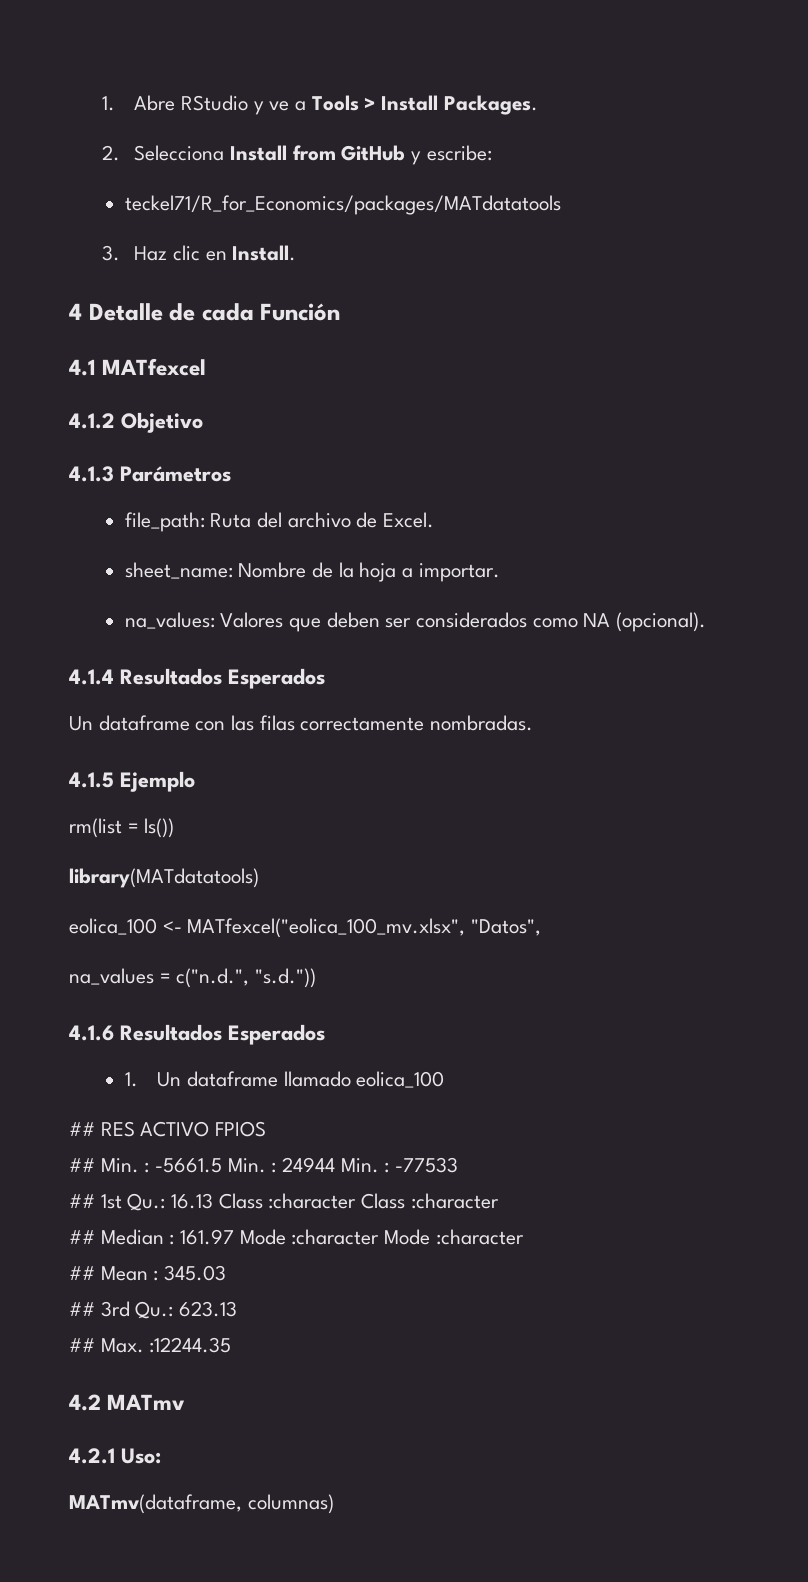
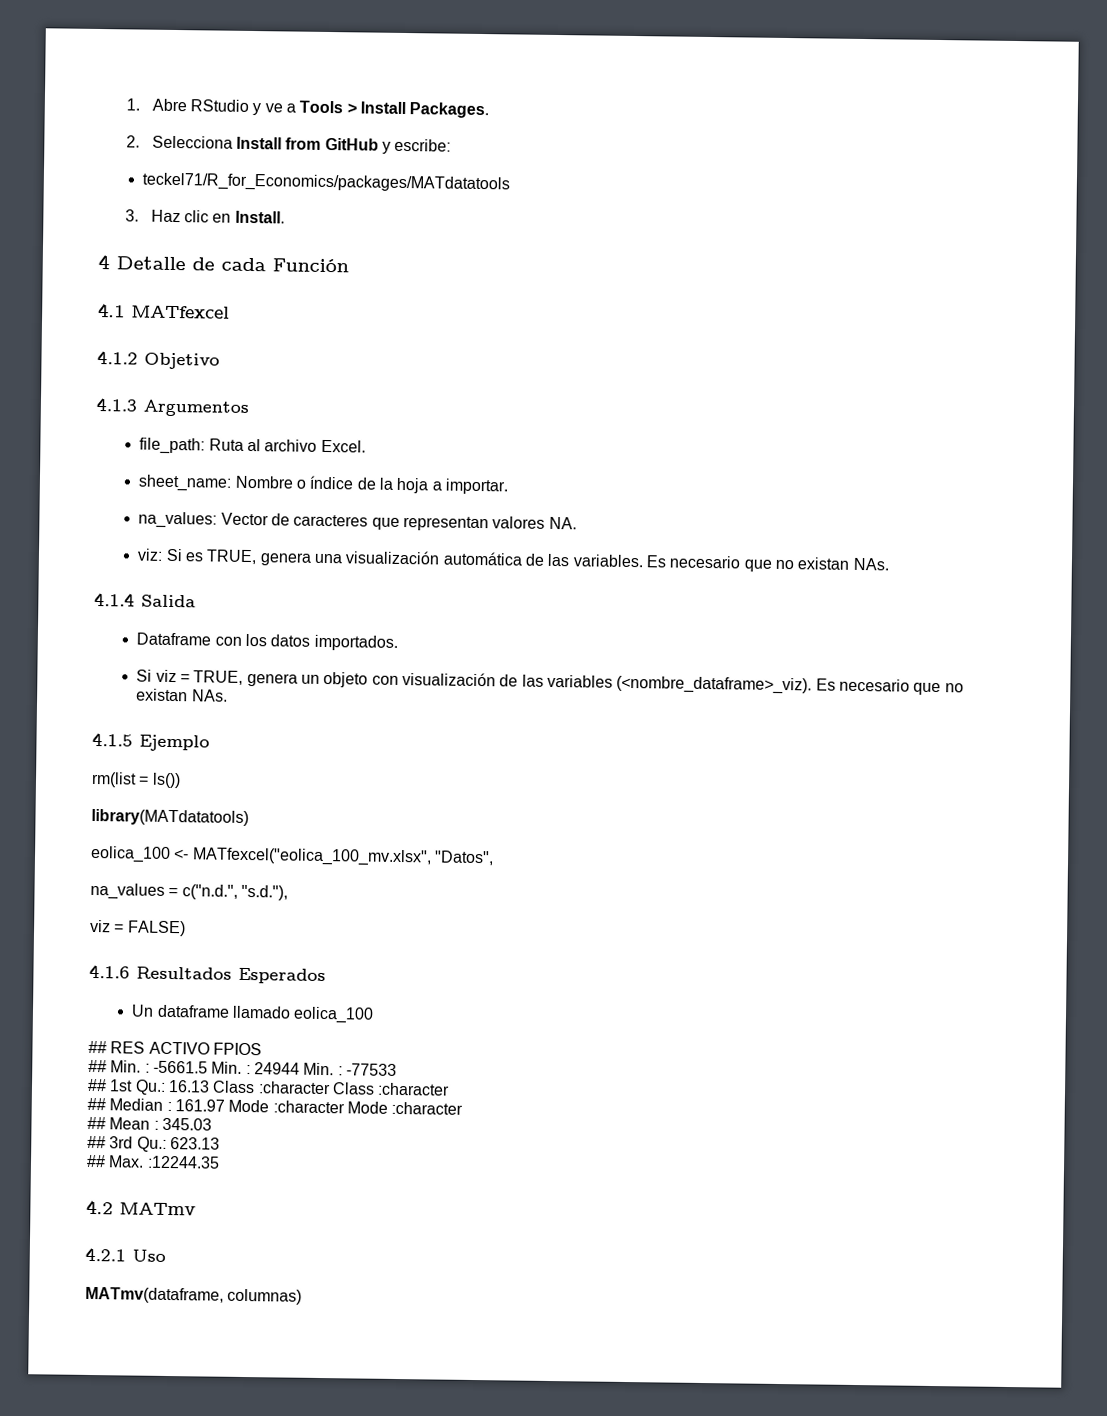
- 4.1.3 Parámetros
+ 4.1.3 Argumentos
- file_path: Ruta del archivo de Excel.
+ file_path: Ruta al archivo Excel.
- sheet_name: Nombre de la hoja a importar.
+ sheet_name: Nombre o índice de la hoja a importar.
- na_values: Valores que deben ser considerados como NA (opcional).
- 4.1.4 Resultados Esperados
- Un dataframe con las filas correctamente nombradas.
+ na_values: Vector de caracteres que representan valores NA.
+ viz: Si es TRUE, genera una visualización automática de las variables. Es necesario que no existan NAs.
+ 4.1.4 Salida
+ Dataframe con los datos importados.
+ Si viz = TRUE, genera un objeto con visualización de las variables (<nombre_dataframe>_viz). Es necesario que no existan NAs.
- na_values = c("n.d.", "s.d."))
+ na_values = c("n.d.", "s.d."),
+ viz = FALSE)
- 1. Un dataframe llamado eolica_100
+ Un dataframe llamado eolica_100
- 4.2.1 Uso:
+ 4.2.1 Uso

